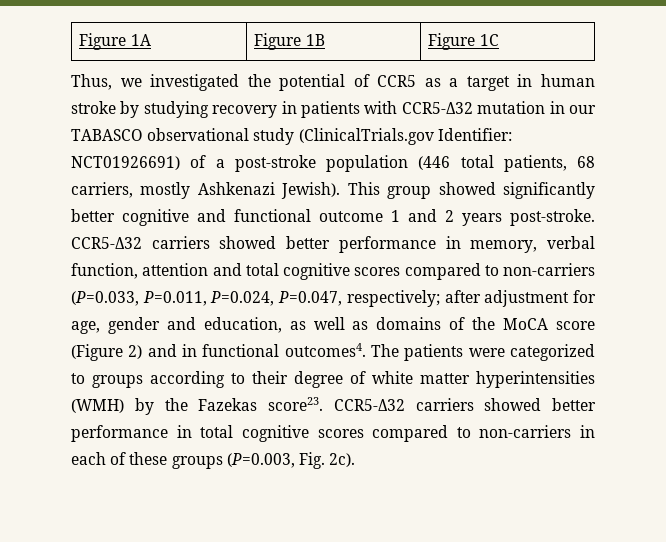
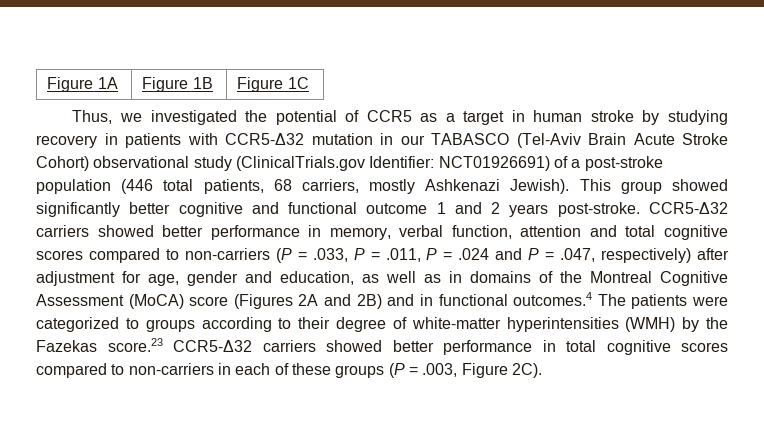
- Thus, we investigated the potential of CCR5 as a target in human stroke by studying recovery in patients with CCR5-Δ32 mutation in our TABASCO observational study (ClinicalTrials.gov Identifier: NCT01926691) of a post-stroke population (446 total patients, 68 carriers, mostly Ashkenazi Jewish).
+ Thus, we investigated the potential of CCR5 as a target in human stroke by studying recovery in patients with CCR5-Δ32 mutation in our TABASCO (Tel-Aviv Brain Acute Stroke Cohort) observational study (ClinicalTrials.gov Identifier: NCT01926691) of a post-stroke population (446 total patients, 68 carriers, mostly Ashkenazi Jewish).
- CCR5-Δ32 carriers showed better performance in memory, verbal function, attention and total cognitive scores compared to non-carriers (P=0.033, P=0.011, P=0.024, P=0.047, respectively; after adjustment for age, gender and education, as well as domains of the MoCA score (Figure 2) and in functional outcomes4. The patients were categorized to groups according to their degree of white matter hyperintensities (WMH) by the Fazekas score23. CCR5-Δ32 carriers showed better performance in total cognitive scores compared to non-carriers in each of these groups (P=0.003, Fig. 2c).
+ CCR5-Δ32 carriers showed better performance in memory, verbal function, attention and total cognitive scores compared to non-carriers (P = .033, P = .011, P = .024 and P = .047, respectively) after adjustment for age, gender and education, as well as in domains of the Montreal Cognitive Assessment (MoCA) score (Figures 2A and 2B) and in functional outcomes.4 The patients were categorized to groups according to their degree of white-matter hyperintensities (WMH) by the Fazekas score.23 CCR5-Δ32 carriers showed better performance in total cognitive scores compared to non-carriers in each of these groups (P = .003, Figure 2C).

